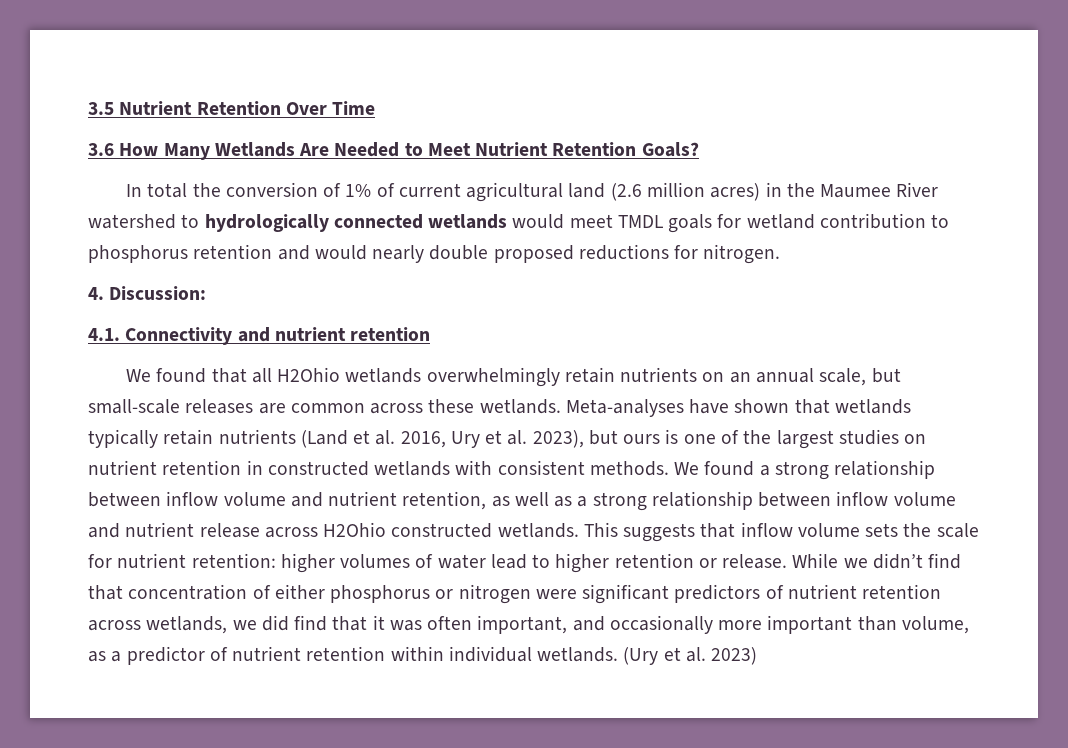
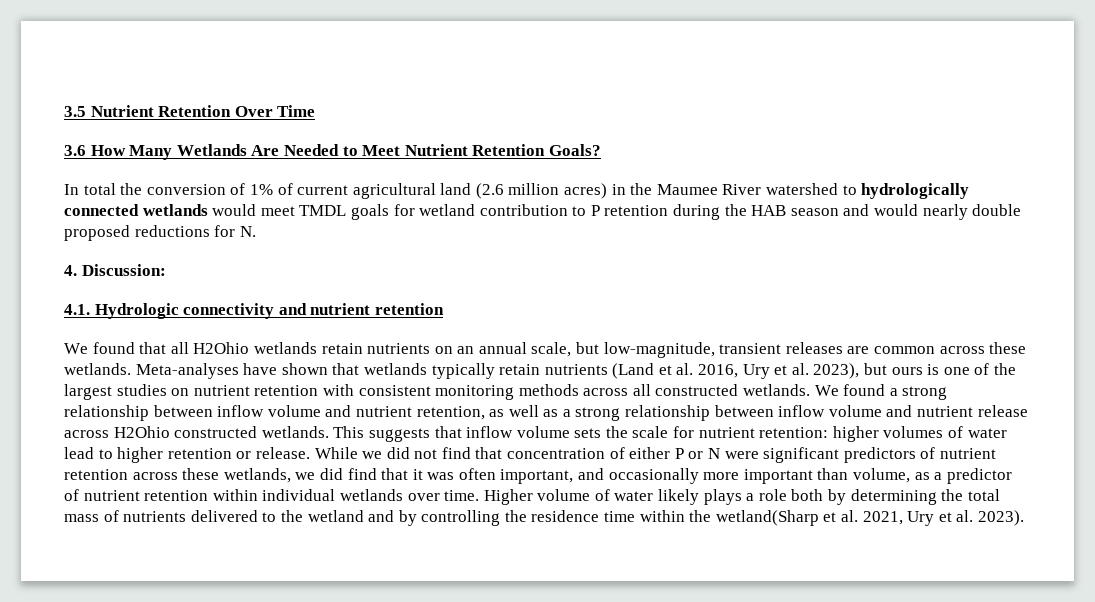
- In total the conversion of 1% of current agricultural land (2.6 million acres) in the Maumee River watershed to hydrologically connected wetlands would meet TMDL goals for wetland contribution to phosphorus retention and would nearly double proposed reductions for nitrogen.
+ In total the conversion of 1% of current agricultural land (2.6 million acres) in the Maumee River watershed to hydrologically connected wetlands would meet TMDL goals for wetland contribution to P retention during the HAB season and would nearly double proposed reductions for N.
- 4.1. Connectivity and nutrient retention
+ 4.1. Hydrologic connectivity and nutrient retention
- We found that all H2Ohio wetlands overwhelmingly retain nutrients on an annual scale, but small-scale releases are common across these wetlands.
+ We found that all H2Ohio wetlands retain nutrients on an annual scale, but low-magnitude, transient releases are common across these wetlands.
- Meta-analyses have shown that wetlands typically retain nutrients (Land et al. 2016, Ury et al. 2023), but ours is one of the largest studies on nutrient retention in constructed wetlands with consistent methods.
+ Meta-analyses have shown that wetlands typically retain nutrients (Land et al. 2016, Ury et al. 2023), but ours is one of the largest studies on nutrient retention with consistent monitoring methods across all constructed wetlands.
- While we didn’t find that concentration of either phosphorus or nitrogen were significant predictors of nutrient retention across wetlands, we did find that it was often important, and occasionally more important than volume, as a predictor of nutrient retention within individual wetlands. (Ury et al. 2023)
+ While we did not find that concentration of either P or N were significant predictors of nutrient retention across these wetlands, we did find that it was often important, and occasionally more important than volume, as a predictor of nutrient retention within individual wetlands over time. Higher volume of water likely plays a role both by determining the total mass of nutrients delivered to the wetland and by controlling the residence time within the wetland(Sharp et al. 2021, Ury et al. 2023).

